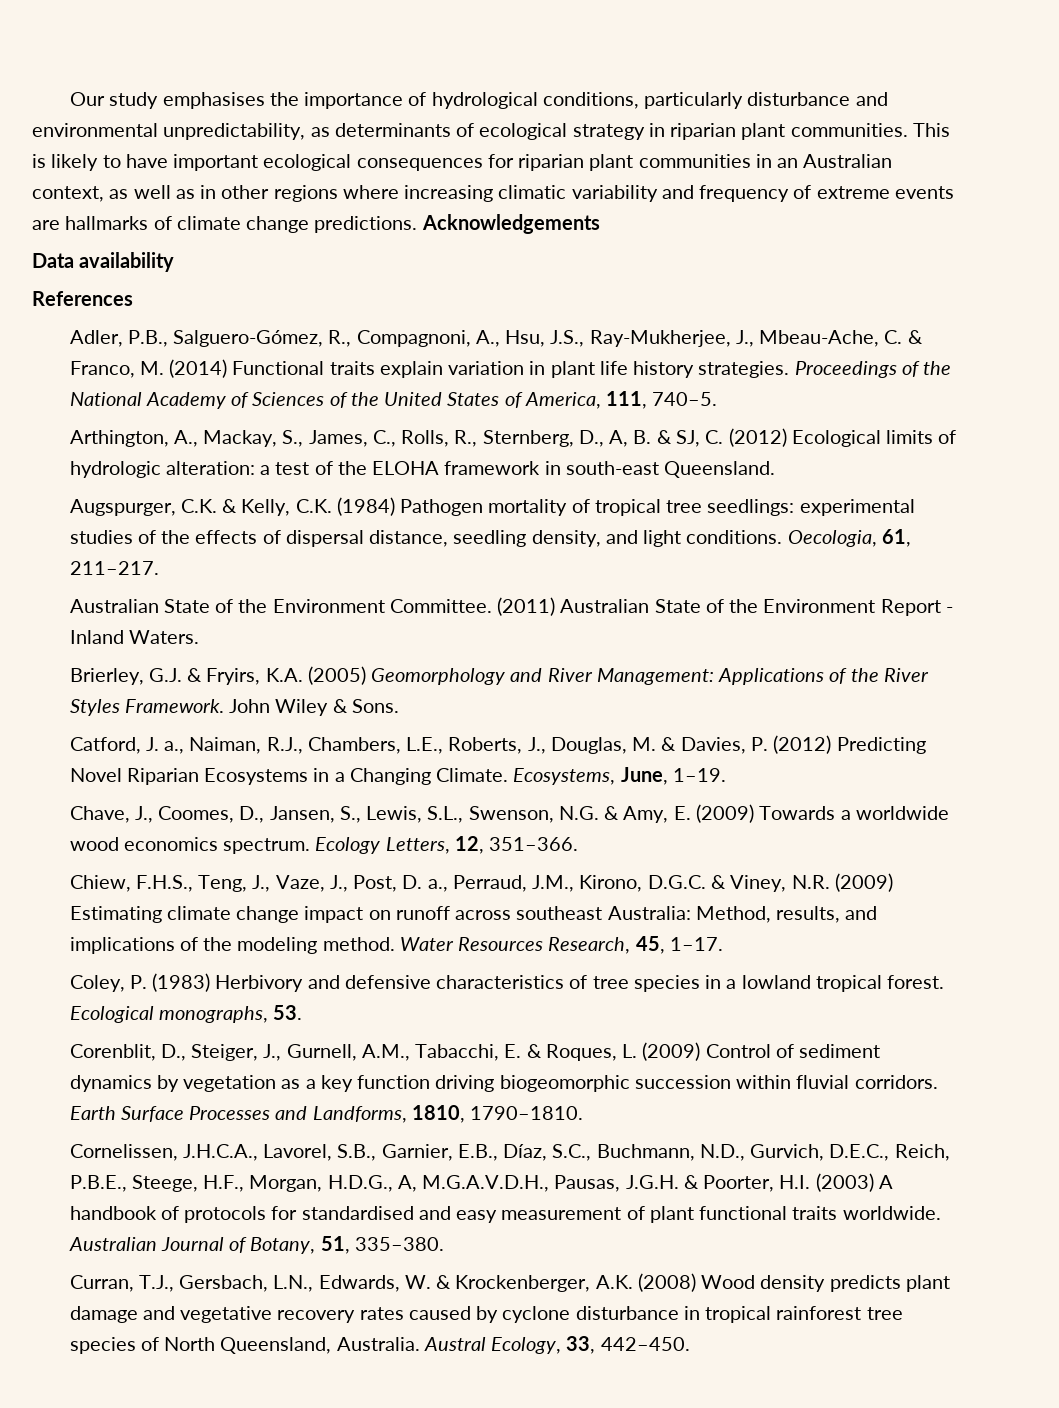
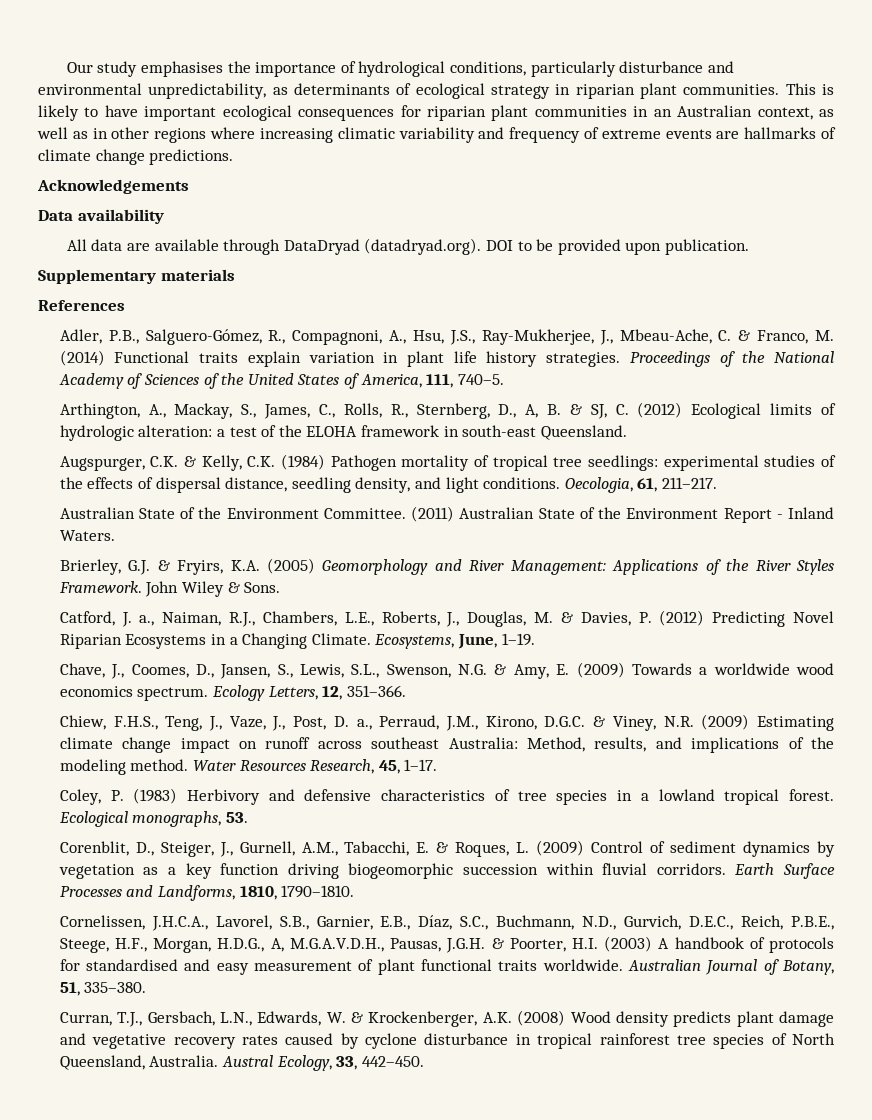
- This is likely to have important ecological consequences for riparian plant communities in an Australian context, as well as in other regions where increasing climatic variability and frequency of extreme events are hallmarks of climate change predictions. Acknowledgements
+ This is likely to have important ecological consequences for riparian plant communities in an Australian context, as well as in other regions where increasing climatic variability and frequency of extreme events are hallmarks of climate change predictions.
+ Acknowledgements
+ All data are available through DataDryad (datadryad.org). DOI to be provided upon publication.
+ Supplementary materials

